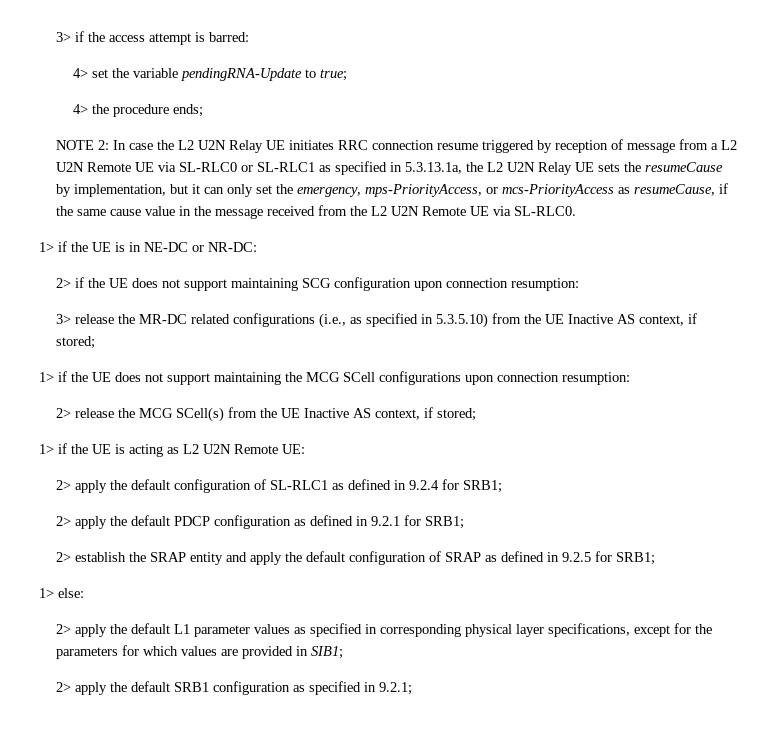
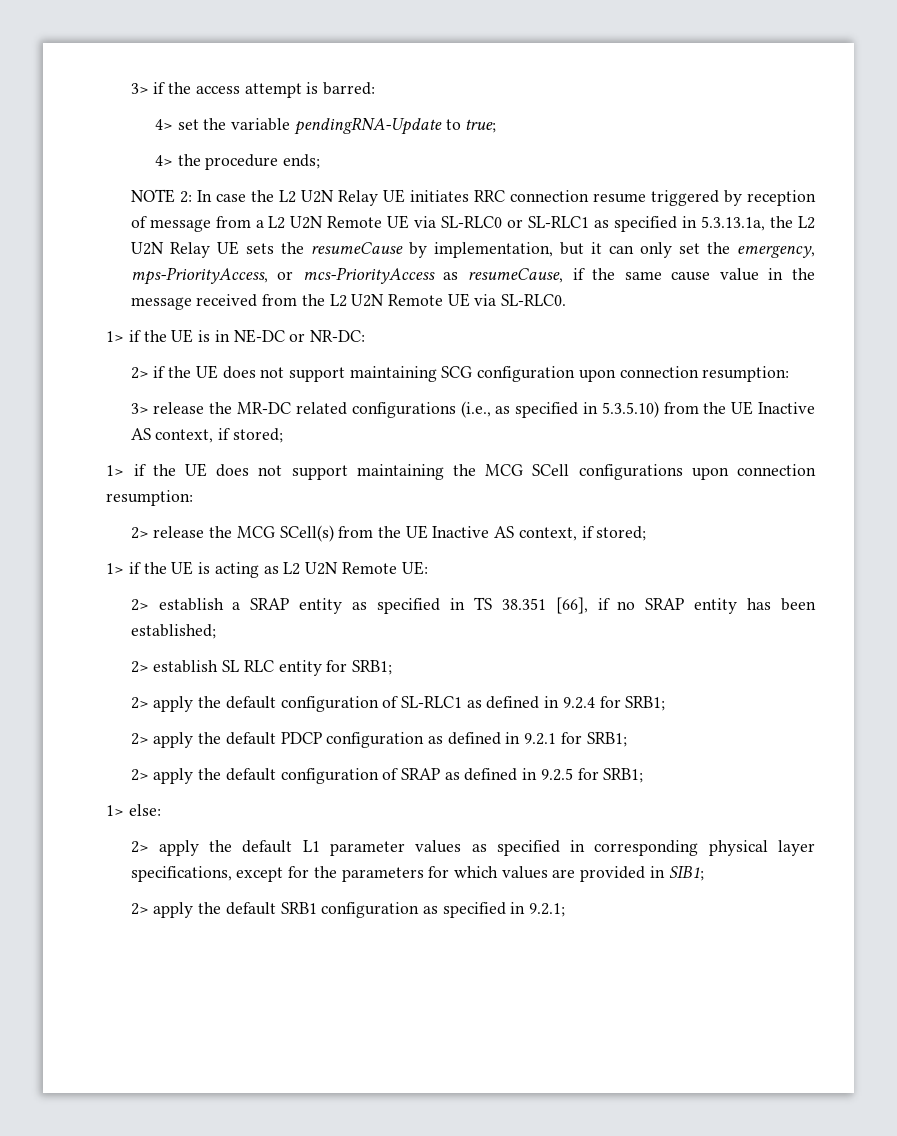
+ 2> establish a SRAP entity as specified in TS 38.351 [66], if no SRAP entity has been established;
+ 2> establish SL RLC entity for SRB1;
- 2> establish the SRAP entity and apply the default configuration of SRAP as defined in 9.2.5 for SRB1;
+ 2> apply the default configuration of SRAP as defined in 9.2.5 for SRB1;

